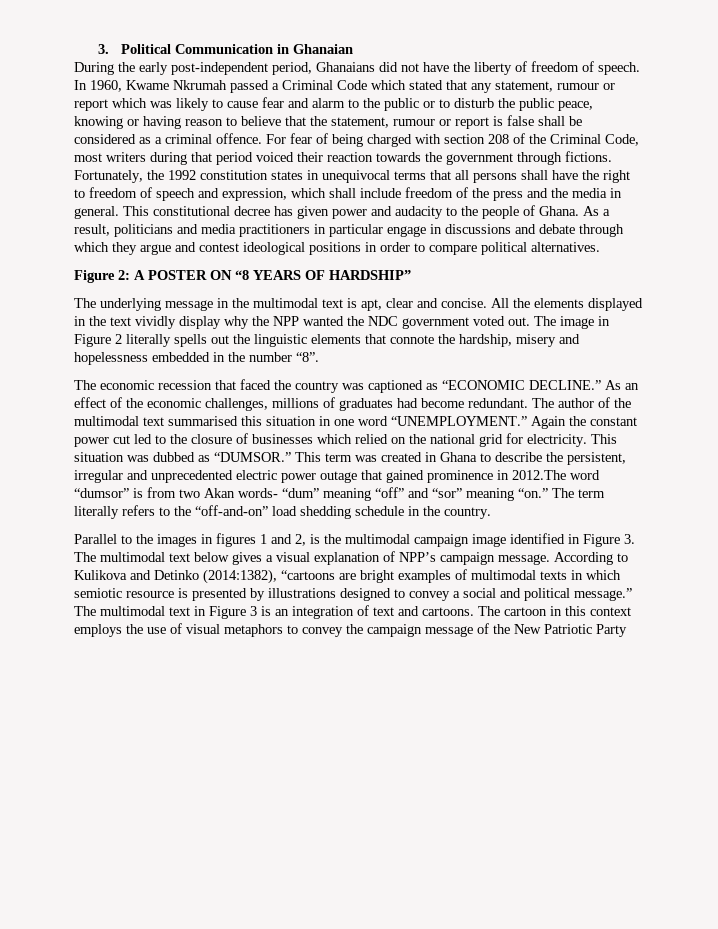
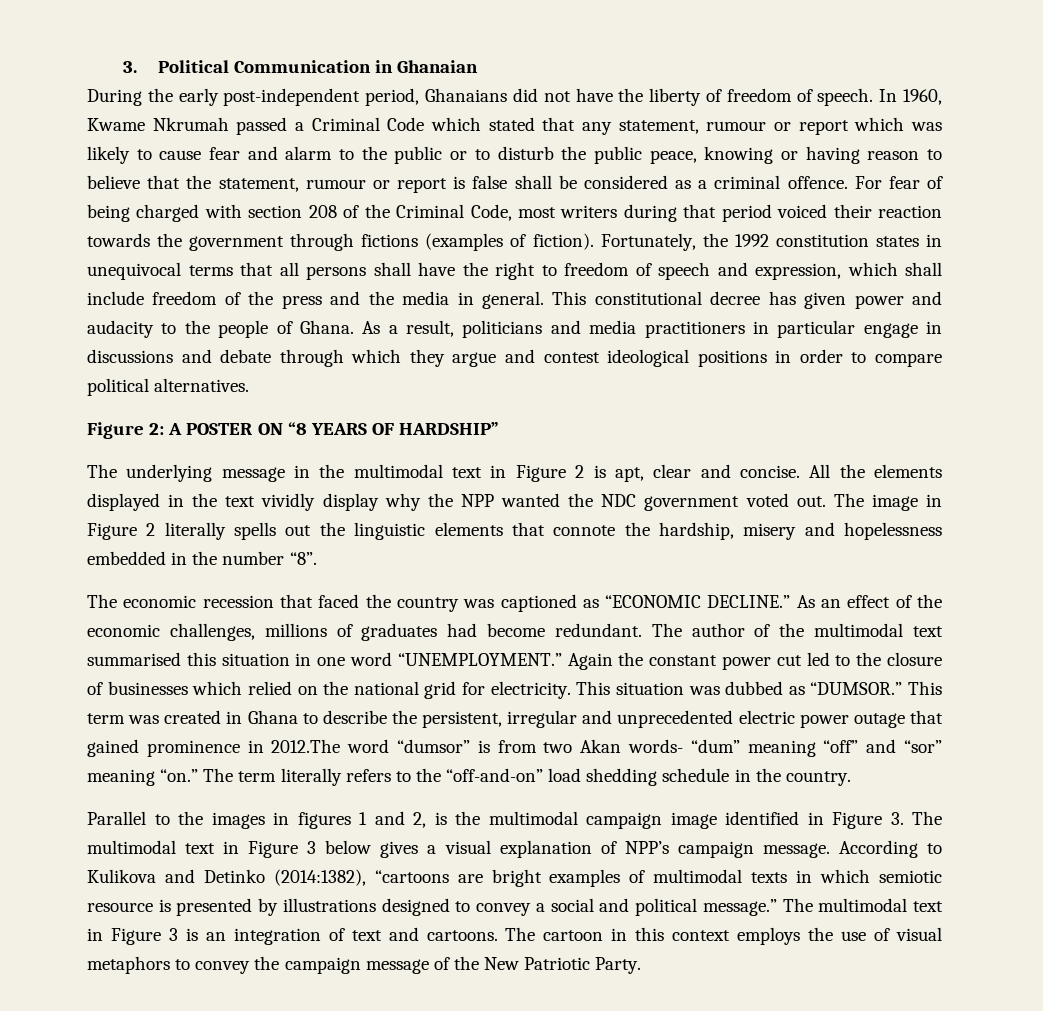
- For fear of being charged with section 208 of the Criminal Code, most writers during that period voiced their reaction towards the government through fictions.
+ For fear of being charged with section 208 of the Criminal Code, most writers during that period voiced their reaction towards the government through fictions (examples of fiction).
- The underlying message in the multimodal text is apt, clear and concise.
+ The underlying message in the multimodal text in Figure 2 is apt, clear and concise.
- Parallel to the images in figures 1 and 2, is the multimodal campaign image identified in Figure 3. The multimodal text below gives a visual explanation of NPP’s campaign message.
+ Parallel to the images in figures 1 and 2, is the multimodal campaign image identified in Figure 3. The multimodal text in Figure 3 below gives a visual explanation of NPP’s campaign message.
- The cartoon in this context employs the use of visual metaphors to convey the campaign message of the New Patriotic Party
+ The cartoon in this context employs the use of visual metaphors to convey the campaign message of the New Patriotic Party.

